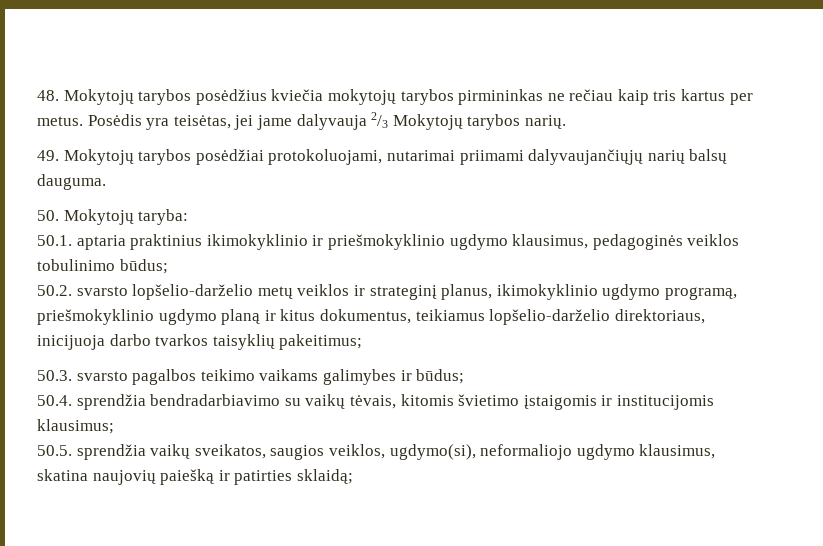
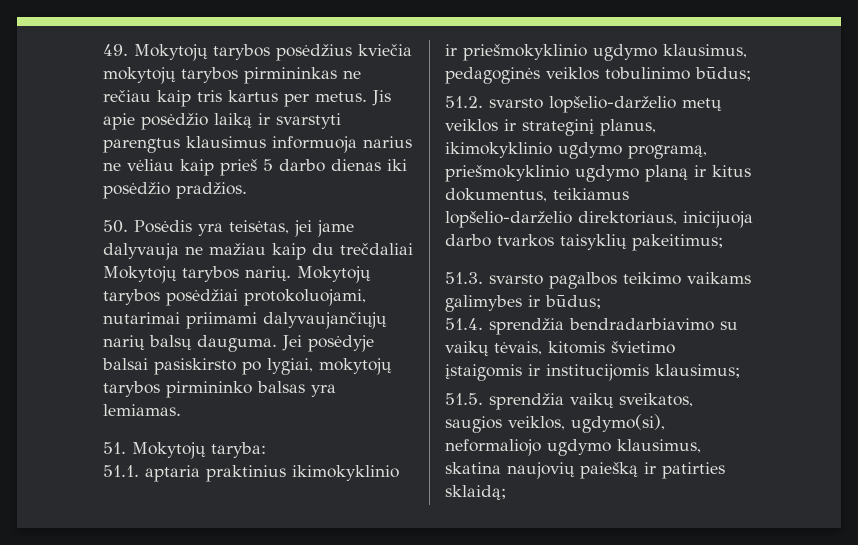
- 48. Mokytojų tarybos posėdžius kviečia mokytojų tarybos pirmininkas ne rečiau kaip tris kartus per metus.
+ 49. Mokytojų tarybos posėdžius kviečia mokytojų tarybos pirmininkas ne rečiau kaip tris kartus per metus.
- Posėdis yra teisėtas, jei jame dalyvauja 2/3 Mokytojų tarybos narių.
- 49. Mokytojų tarybos posėdžiai protokoluojami, nutarimai priimami dalyvaujančiųjų narių balsų dauguma.
- 50. Mokytojų taryba:
+ Jis apie posėdžio laiką ir svarstyti parengtus klausimus informuoja narius ne vėliau kaip prieš 5 darbo dienas iki posėdžio pradžios.
+ 50. Posėdis yra teisėtas, jei jame dalyvauja ne mažiau kaip du trečdaliai Mokytojų tarybos narių. Mokytojų tarybos posėdžiai protokoluojami, nutarimai priimami dalyvaujančiųjų narių balsų dauguma. Jei posėdyje balsai pasiskirsto po lygiai, mokytojų tarybos pirmininko balsas yra lemiamas.
+ 51. Mokytojų taryba:
- 50.1. aptaria praktinius ikimokyklinio ir priešmokyklinio ugdymo klausimus, pedagoginės veiklos tobulinimo būdus;
+ 51.1. aptaria praktinius ikimokyklinio ir priešmokyklinio ugdymo klausimus, pedagoginės veiklos tobulinimo būdus;
- 50.2. svarsto lopšelio-darželio metų veiklos ir strateginį planus, ikimokyklinio ugdymo programą, priešmokyklinio ugdymo planą ir kitus dokumentus, teikiamus lopšelio-darželio direktoriaus, inicijuoja darbo tvarkos taisyklių pakeitimus;
+ 51.2. svarsto lopšelio-darželio metų veiklos ir strateginį planus, ikimokyklinio ugdymo programą, priešmokyklinio ugdymo planą ir kitus dokumentus, teikiamus lopšelio-darželio direktoriaus, inicijuoja darbo tvarkos taisyklių pakeitimus;
- 50.3. svarsto pagalbos teikimo vaikams galimybes ir būdus;
+ 51.3. svarsto pagalbos teikimo vaikams galimybes ir būdus;
- 50.4. sprendžia bendradarbiavimo su vaikų tėvais, kitomis švietimo įstaigomis ir institucijomis klausimus;
+ 51.4. sprendžia bendradarbiavimo su vaikų tėvais, kitomis švietimo įstaigomis ir institucijomis klausimus;
- 50.5. sprendžia vaikų sveikatos, saugios veiklos, ugdymo(si), neformaliojo ugdymo klausimus, skatina naujovių paiešką ir patirties sklaidą;
+ 51.5. sprendžia vaikų sveikatos, saugios veiklos, ugdymo(si), neformaliojo ugdymo klausimus, skatina naujovių paiešką ir patirties sklaidą;

